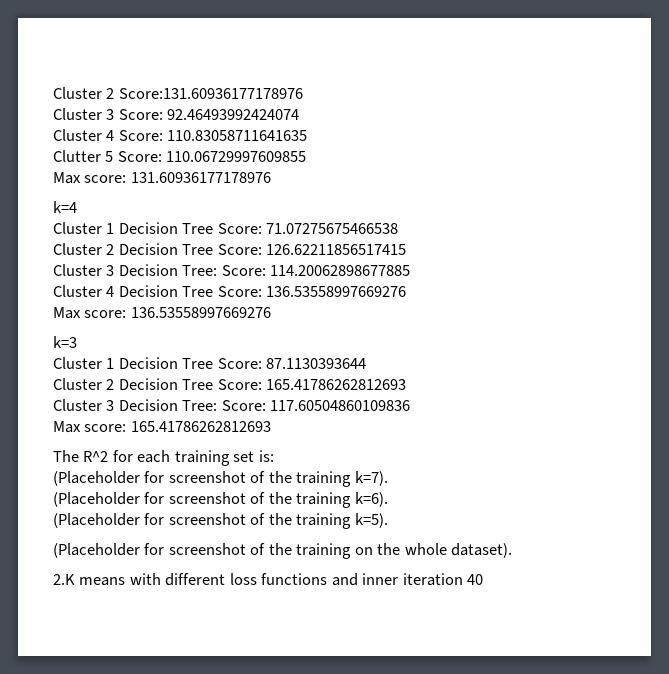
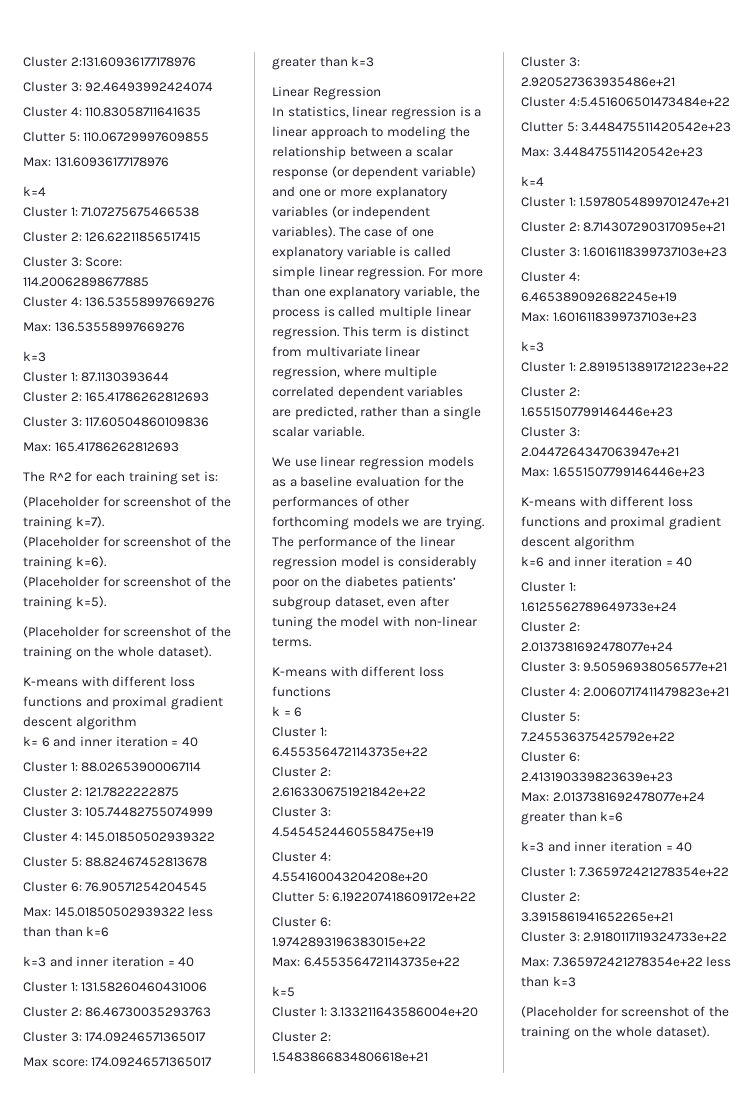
- Cluster 2 Score:131.60936177178976
- Cluster 3 Score: 92.46493992424074
+ Cluster 2:131.60936177178976
+ Cluster 3: 92.46493992424074
- Cluster 4 Score: 110.83058711641635
+ Cluster 4: 110.83058711641635
- Clutter 5 Score: 110.06729997609855
+ Clutter 5: 110.06729997609855
- Max score: 131.60936177178976
+ Max: 131.60936177178976
- Cluster 1 Decision Tree Score: 71.07275675466538
- Cluster 2 Decision Tree Score: 126.62211856517415
+ Cluster 1: 71.07275675466538
+ Cluster 2: 126.62211856517415
- Cluster 3 Decision Tree: Score: 114.20062898677885
+ Cluster 3: Score: 114.20062898677885
- Cluster 4 Decision Tree Score: 136.53558997669276
- Max score: 136.53558997669276
+ Cluster 4: 136.53558997669276
+ Max: 136.53558997669276
- Cluster 1 Decision Tree Score: 87.1130393644
- Cluster 2 Decision Tree Score: 165.41786262812693
- Cluster 3 Decision Tree: Score: 117.60504860109836
+ Cluster 1: 87.1130393644
+ Cluster 2: 165.41786262812693
+ Cluster 3: 117.60504860109836
- Max score: 165.41786262812693
+ Max: 165.41786262812693
  (Placeholder for screenshot of the training k=5).
  (Placeholder for screenshot of the training on the whole dataset).
- 2.K means with different loss functions and inner iteration 40
+ K-means with different loss functions and proximal gradient descent algorithm
+ k= 6 and inner iteration = 40
+ Cluster 1: 88.02653900067114
+ Cluster 2: 121.7822222875
+ Cluster 3: 105.74482755074999
+ Cluster 4: 145.01850502939322
+ Cluster 5: 88.82467452813678
+ Cluster 6: 76.90571254204545
+ Max: 145.01850502939322 less than than k=6
+ k=3 and inner iteration = 40
+ Cluster 1: 131.58260460431006
+ Cluster 2: 86.46730035293763
+ Cluster 3: 174.09246571365017
+ Max score: 174.09246571365017 greater than k=3
+ Linear Regression
+ In statistics, linear regression is a linear approach to modeling the relationship between a scalar response (or dependent variable) and one or more explanatory variables (or independent variables). The case of one explanatory variable is called simple linear regression. For more than one explanatory variable, the process is called multiple linear regression. This term is distinct from multivariate linear regression, where multiple correlated dependent variables are predicted, rather than a single scalar variable.
+ We use linear regression models as a baseline evaluation for the performances of other forthcoming models we are trying. The performance of the linear regression model is considerably poor on the diabetes patients’ subgroup dataset, even after tuning the model with non-linear terms.
+ K-means with different loss functions
+ k = 6
+ Cluster 1: 6.4553564721143735e+22
+ Cluster 2: 2.6163306751921842e+22
+ Cluster 3: 4.5454524460558475e+19
+ Cluster 4: 4.554160043204208e+20
+ Clutter 5: 6.192207418609172e+22
+ Cluster 6: 1.9742893196383015e+22
+ Max: 6.4553564721143735e+22
+ k=5
+ Cluster 1: 3.133211643586004e+20
+ Cluster 2: 1.5483866834806618e+21
+ Cluster 3: 2.920527363935486e+21
+ Cluster 4:5.451606501473484e+22
+ Clutter 5: 3.448475511420542e+23
+ Max: 3.448475511420542e+23
+ k=4
+ Cluster 1: 1.5978054899701247e+21
+ Cluster 2: 8.714307290317095e+21
+ Cluster 3: 1.6016118399737103e+23
+ Cluster 4: 6.465389092682245e+19
+ Max: 1.6016118399737103e+23
+ k=3
+ Cluster 1: 2.8919513891721223e+22
+ Cluster 2: 1.6551507799146446e+23
+ Cluster 3: 2.0447264347063947e+21
+ Max: 1.6551507799146446e+23
+ K-means with different loss functions and proximal gradient descent algorithm
+ k=6 and inner iteration = 40
+ Cluster 1: 1.6125562789649733e+24
+ Cluster 2: 2.0137381692478077e+24
+ Cluster 3: 9.50596938056577e+21
+ Cluster 4: 2.0060717411479823e+21
+ Cluster 5: 7.245536375425792e+22
+ Cluster 6: 2.413190339823639e+23
+ Max: 2.0137381692478077e+24 greater than k=6
+ k=3 and inner iteration = 40
+ Cluster 1: 7.365972421278354e+22
+ Cluster 2: 3.3915861941652265e+21
+ Cluster 3: 2.9180117119324733e+22
+ Max: 7.365972421278354e+22 less than k=3
+ (Placeholder for screenshot of the training on the whole dataset).

